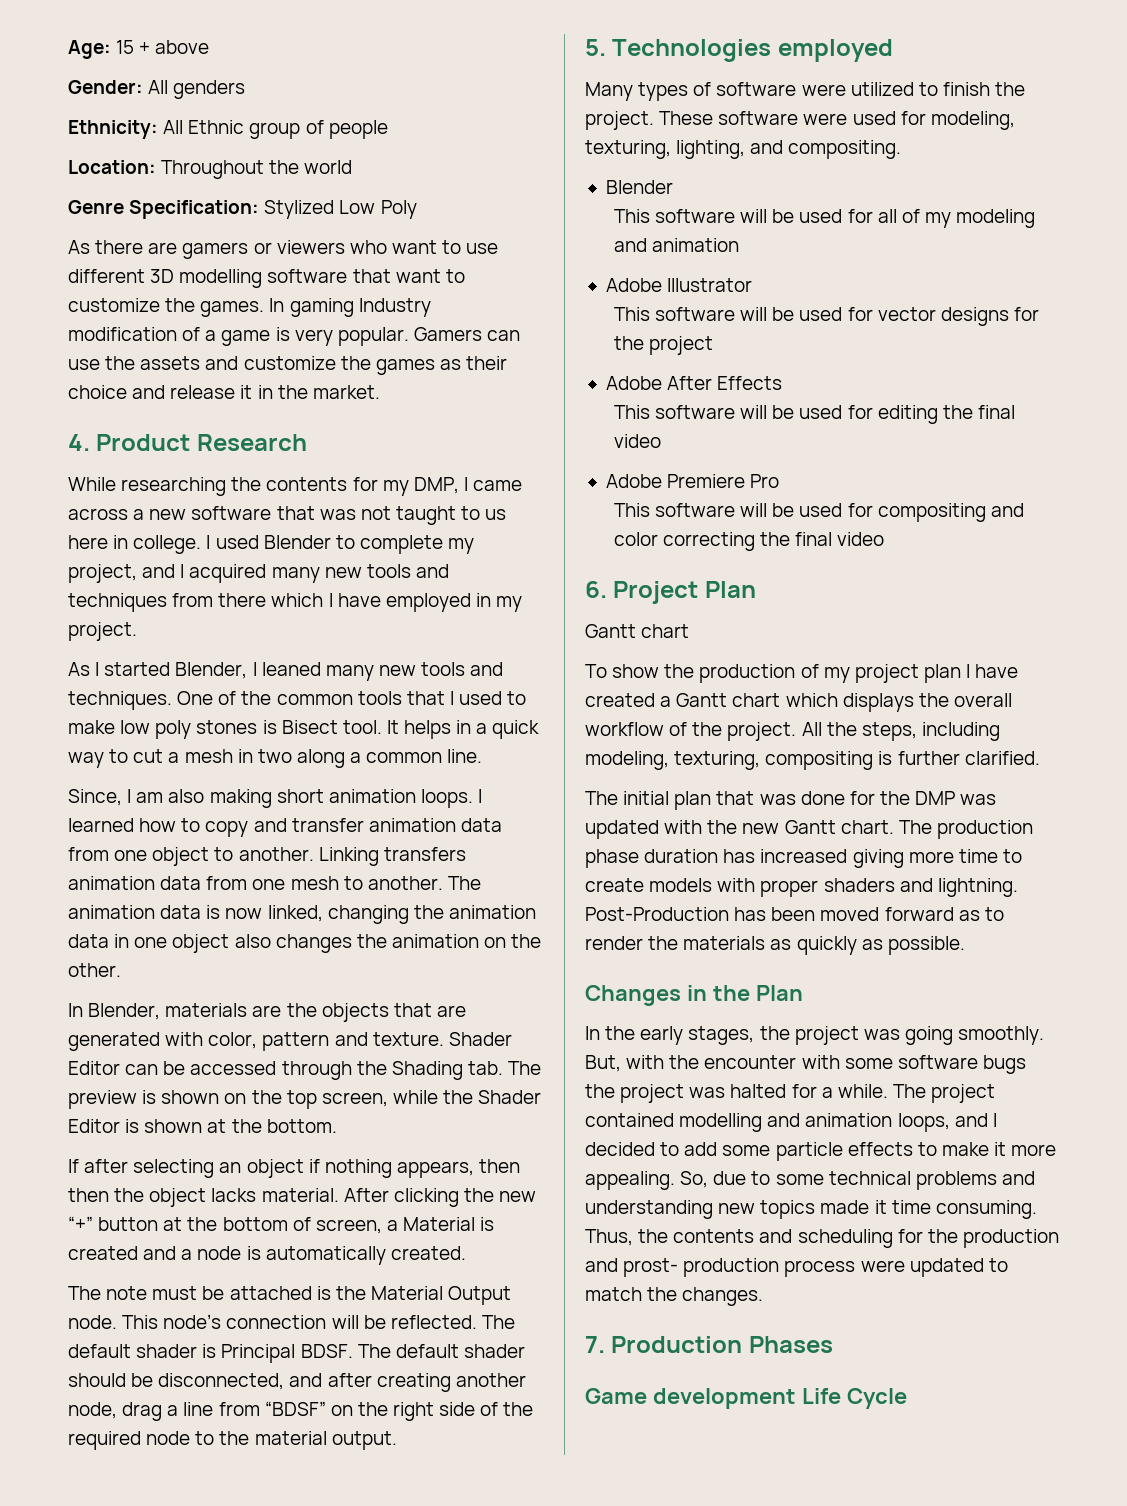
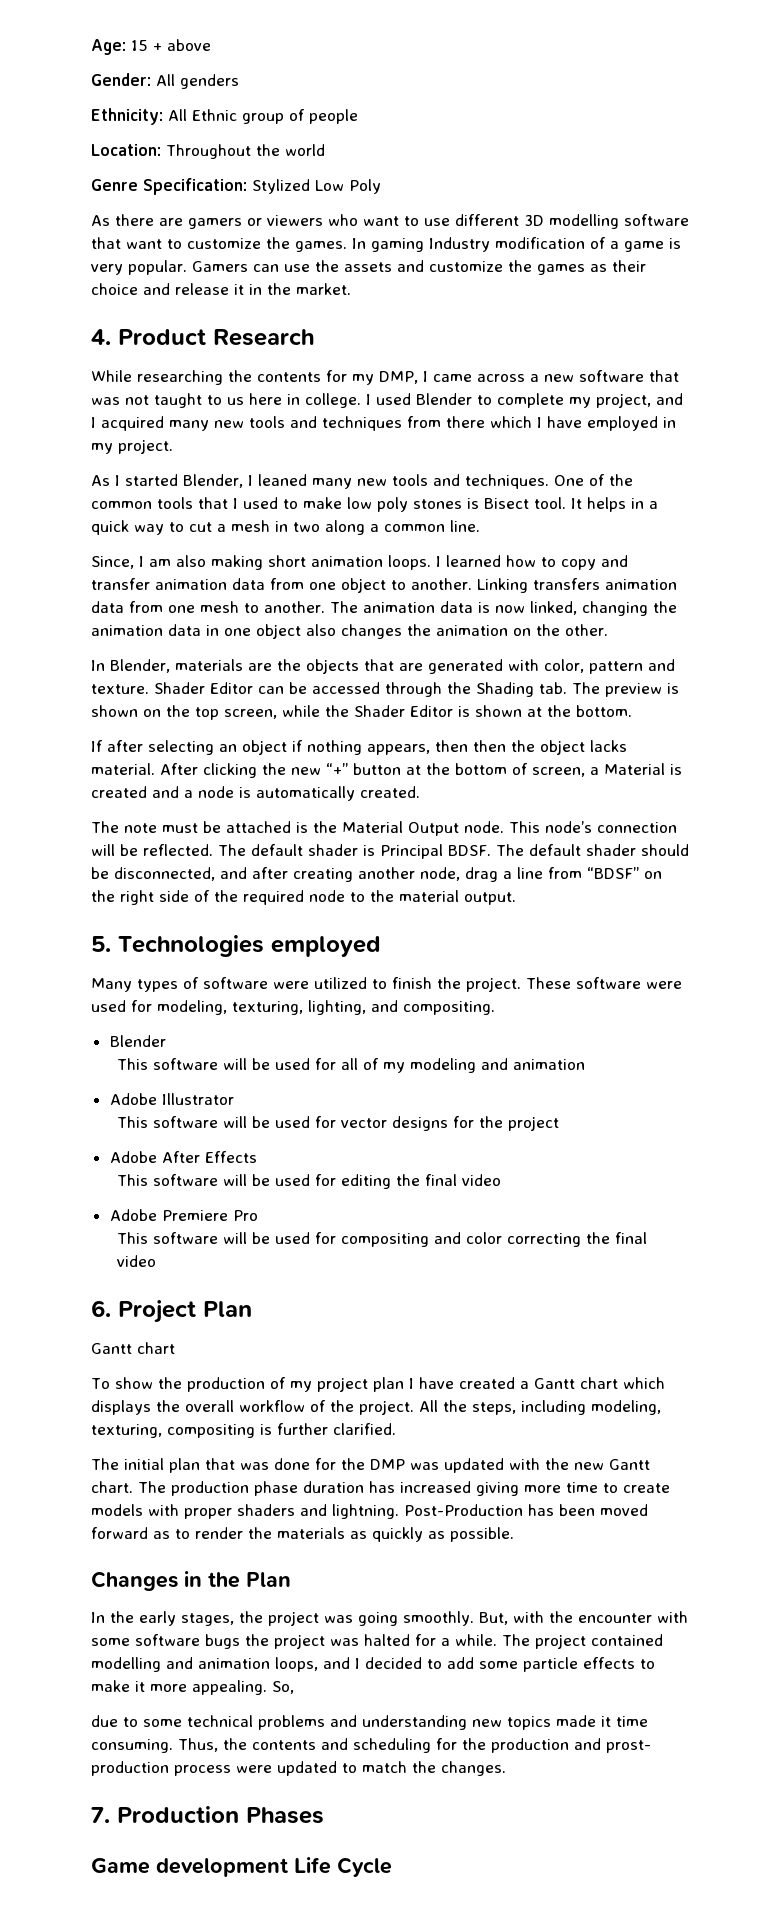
- So, due to some technical problems and understanding new topics made it time consuming.
+ So,
+ due to some technical problems and understanding new topics made it time consuming.

